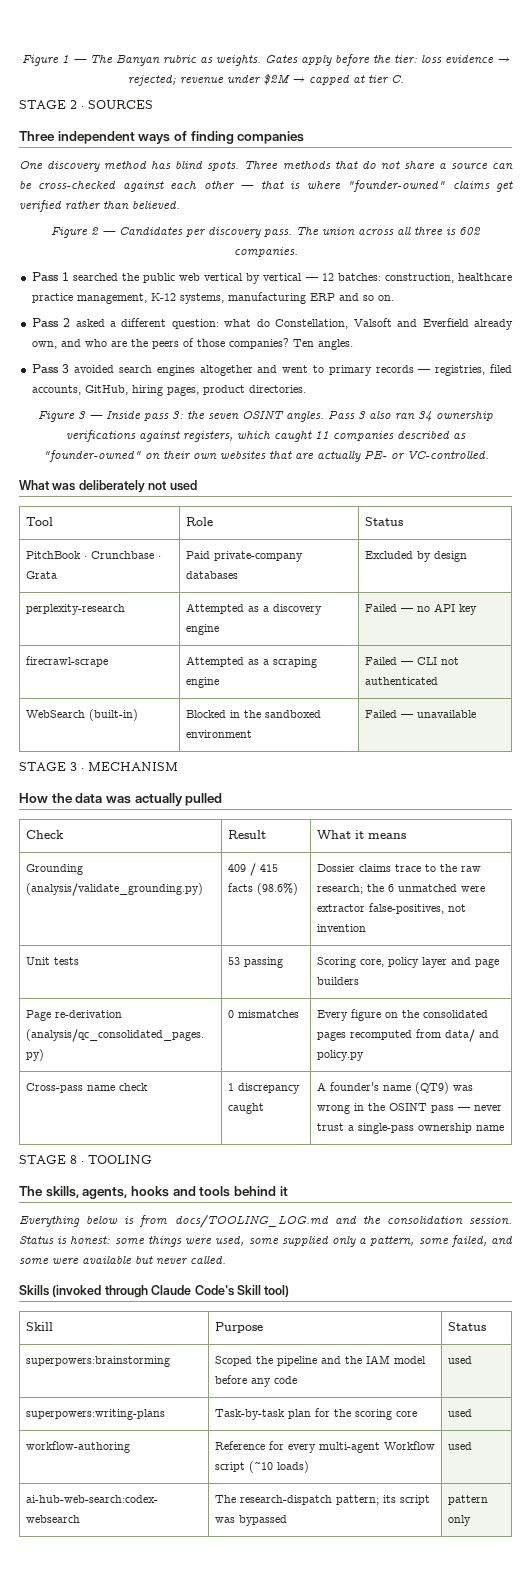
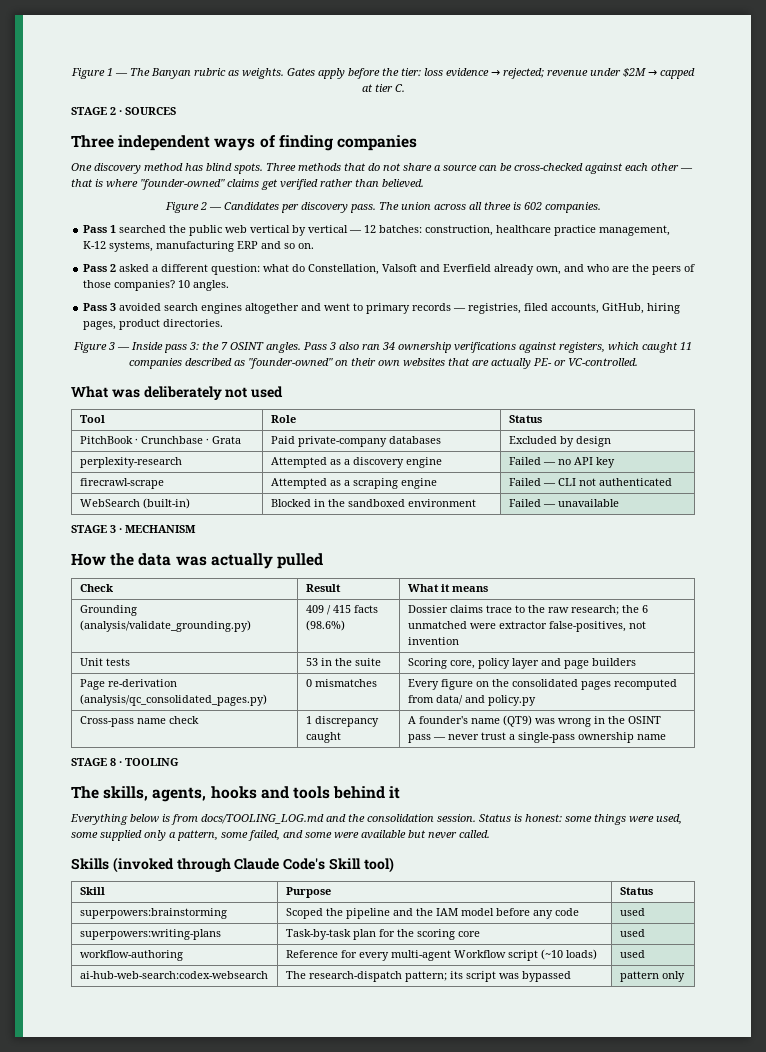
- Ten angles.
+ 10 angles.
- Figure 3 — Inside pass 3: the seven OSINT angles.
+ Figure 3 — Inside pass 3: the 7 OSINT angles.
- Unit tests | 53 passing | Scoring core, policy layer and page builders
+ Unit tests | 53 in the suite | Scoring core, policy layer and page builders

